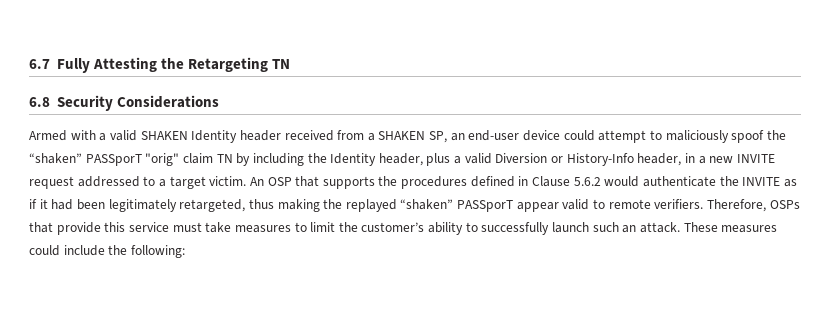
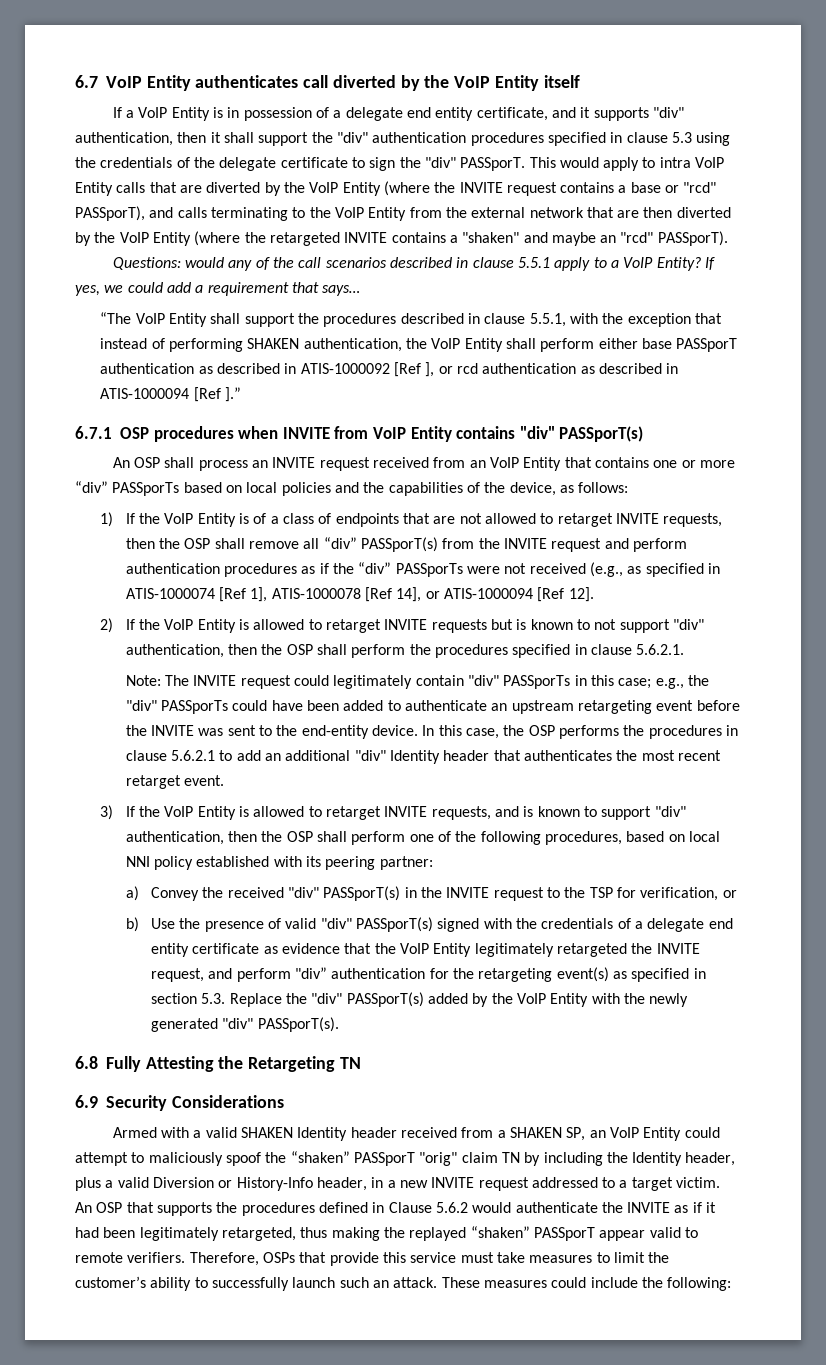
- 6.7 Fully Attesting the Retargeting TN
+ 6.7 VoIP Entity authenticates call diverted by the VoIP Entity itself
+ If a VoIP Entity is in possession of a delegate end entity certificate, and it supports "div" authentication, then it shall support the "div" authentication procedures specified in clause 5.3 using the credentials of the delegate certificate to sign the "div" PASSporT. This would apply to intra VoIP Entity calls that are diverted by the VoIP Entity (where the INVITE request contains a base or "rcd" PASSporT), and calls terminating to the VoIP Entity from the external network that are then diverted by the VoIP Entity (where the retargeted INVITE contains a "shaken" and maybe an "rcd" PASSporT).
+ Questions: would any of the call scenarios described in clause 5.5.1 apply to a VoIP Entity? If yes, we could add a requirement that says…
+ “The VoIP Entity shall support the procedures described in clause 5.5.1, with the exception that instead of performing SHAKEN authentication, the VoIP Entity shall perform either base PASSporT authentication as described in ATIS-1000092 [Ref ], or rcd authentication as described in ATIS-1000094 [Ref ].”
+ 6.7.1 OSP procedures when INVITE from VoIP Entity contains "div" PASSporT(s)
+ An OSP shall process an INVITE request received from an VoIP Entity that contains one or more “div” PASSporTs based on local policies and the capabilities of the device, as follows:
+ 1) If the VoIP Entity is of a class of endpoints that are not allowed to retarget INVITE requests, then the OSP shall remove all “div” PASSporT(s) from the INVITE request and perform authentication procedures as if the “div” PASSporTs were not received (e.g., as specified in ATIS-1000074 [Ref 1], ATIS-1000078 [Ref 14], or ATIS-1000094 [Ref 12].
+ 2) If the VoIP Entity is allowed to retarget INVITE requests but is known to not support "div" authentication, then the OSP shall perform the procedures specified in clause 5.6.2.1.
+ Note: The INVITE request could legitimately contain "div" PASSporTs in this case; e.g., the "div" PASSporTs could have been added to authenticate an upstream retargeting event before the INVITE was sent to the end-entity device. In this case, the OSP performs the procedures in clause 5.6.2.1 to add an additional "div" Identity header that authenticates the most recent retarget event.
+ 3) If the VoIP Entity is allowed to retarget INVITE requests, and is known to support "div" authentication, then the OSP shall perform one of the following procedures, based on local NNI policy established with its peering partner:
+ a) Convey the received "div" PASSporT(s) in the INVITE request to the TSP for verification, or
+ b) Use the presence of valid "div" PASSporT(s) signed with the credentials of a delegate end entity certificate as evidence that the VoIP Entity legitimately retargeted the INVITE request, and perform "div” authentication for the retargeting event(s) as specified in section 5.3. Replace the "div" PASSporT(s) added by the VoIP Entity with the newly generated "div" PASSporT(s).
+ 6.8 Fully Attesting the Retargeting TN
- 6.8 Security Considerations
+ 6.9 Security Considerations
- Armed with a valid SHAKEN Identity header received from a SHAKEN SP, an end-user device could attempt to maliciously spoof the “shaken” PASSporT "orig" claim TN by including the Identity header, plus a valid Diversion or History-Info header, in a new INVITE request addressed to a target victim.
+ Armed with a valid SHAKEN Identity header received from a SHAKEN SP, an VoIP Entity could attempt to maliciously spoof the “shaken” PASSporT "orig" claim TN by including the Identity header, plus a valid Diversion or History-Info header, in a new INVITE request addressed to a target victim.

